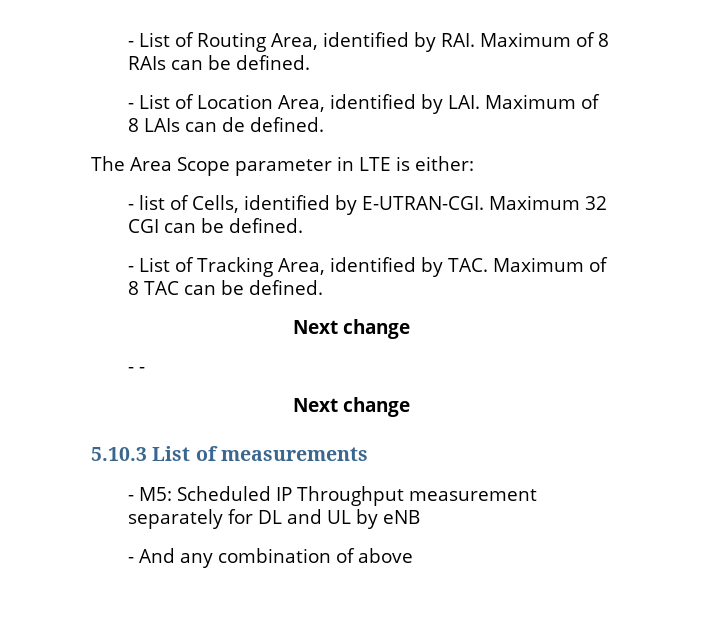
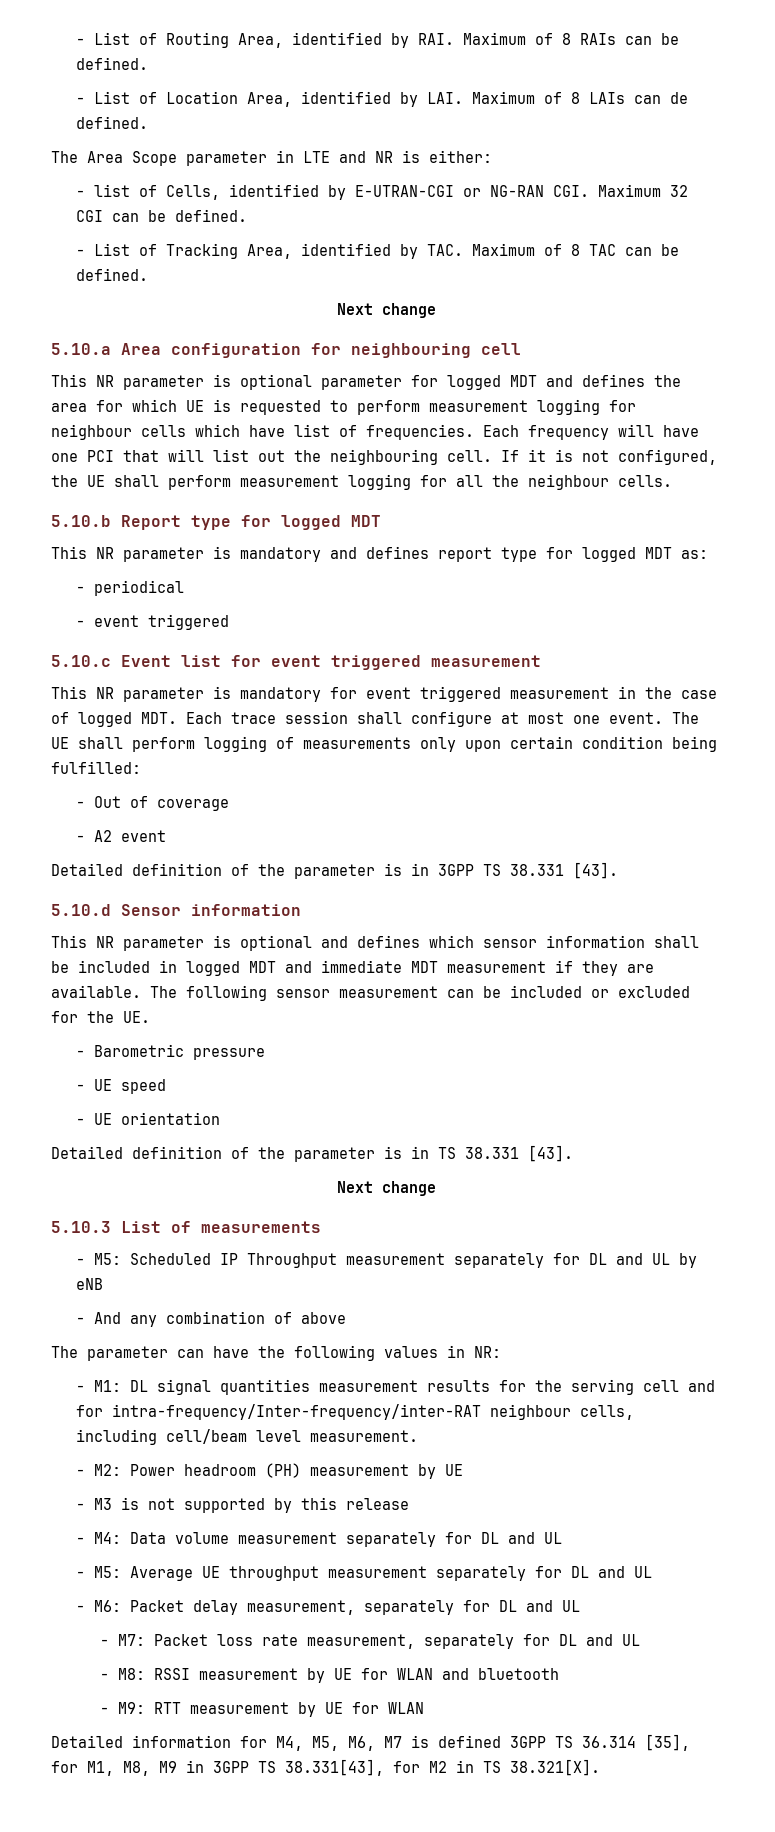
- The Area Scope parameter in LTE is either:
+ The Area Scope parameter in LTE and NR is either:
- - list of Cells, identified by E-UTRAN-CGI. Maximum 32 CGI can be defined.
+ - list of Cells, identified by E-UTRAN-CGI or NG-RAN CGI. Maximum 32 CGI can be defined.
- - -
+ 5.10.a Area configuration for neighbouring cell
+ This NR parameter is optional parameter for logged MDT and defines the area for which UE is requested to perform measurement logging for neighbour cells which have list of frequencies. Each frequency will have one PCI that will list out the neighbouring cell. If it is not configured, the UE shall perform measurement logging for all the neighbour cells.
+ 5.10.b Report type for logged MDT
+ This NR parameter is mandatory and defines report type for logged MDT as:
+ - periodical
+ - event triggered
+ 5.10.c Event list for event triggered measurement
+ This NR parameter is mandatory for event triggered measurement in the case of logged MDT. Each trace session shall configure at most one event. The UE shall perform logging of measurements only upon certain condition being fulfilled:
+ - Out of coverage
+ - A2 event
+ Detailed definition of the parameter is in 3GPP TS 38.331 [43].
+ 5.10.d Sensor information
+ This NR parameter is optional and defines which sensor information shall be included in logged MDT and immediate MDT measurement if they are available. The following sensor measurement can be included or excluded for the UE.
+ - Barometric pressure
+ - UE speed
+ - UE orientation
+ Detailed definition of the parameter is in TS 38.331 [43].
+ The parameter can have the following values in NR:
+ - M1: DL signal quantities measurement results for the serving cell and for intra-frequency/Inter-frequency/inter-RAT neighbour cells, including cell/beam level measurement.
+ - M2: Power headroom (PH) measurement by UE
+ - M3 is not supported by this release
+ - M4: Data volume measurement separately for DL and UL
+ - M5: Average UE throughput measurement separately for DL and UL
+ - M6: Packet delay measurement, separately for DL and UL
+ - M7: Packet loss rate measurement, separately for DL and UL
+ - M8: RSSI measurement by UE for WLAN and bluetooth
+ - M9: RTT measurement by UE for WLAN
+ Detailed information for M4, M5, M6, M7 is defined 3GPP TS 36.314 [35], for M1, M8, M9 in 3GPP TS 38.331[43], for M2 in TS 38.321[X].

